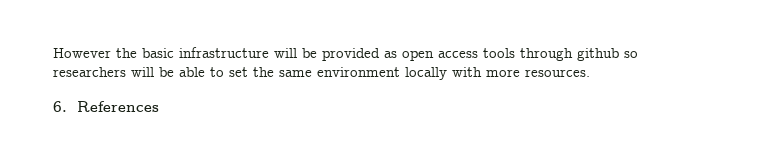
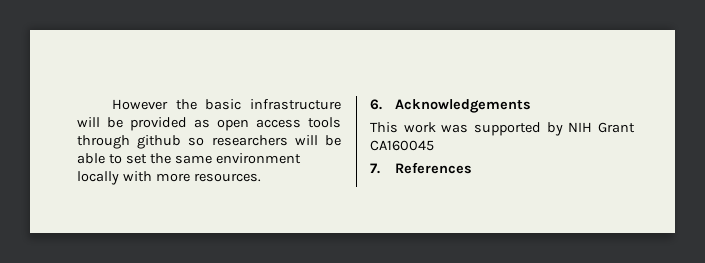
- 6. References
+ 6. Acknowledgements
+ This work was supported by NIH Grant CA160045
+ 7. References

